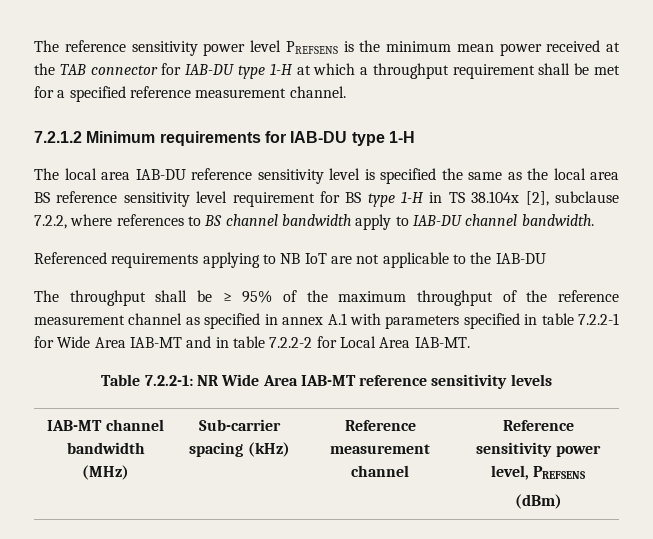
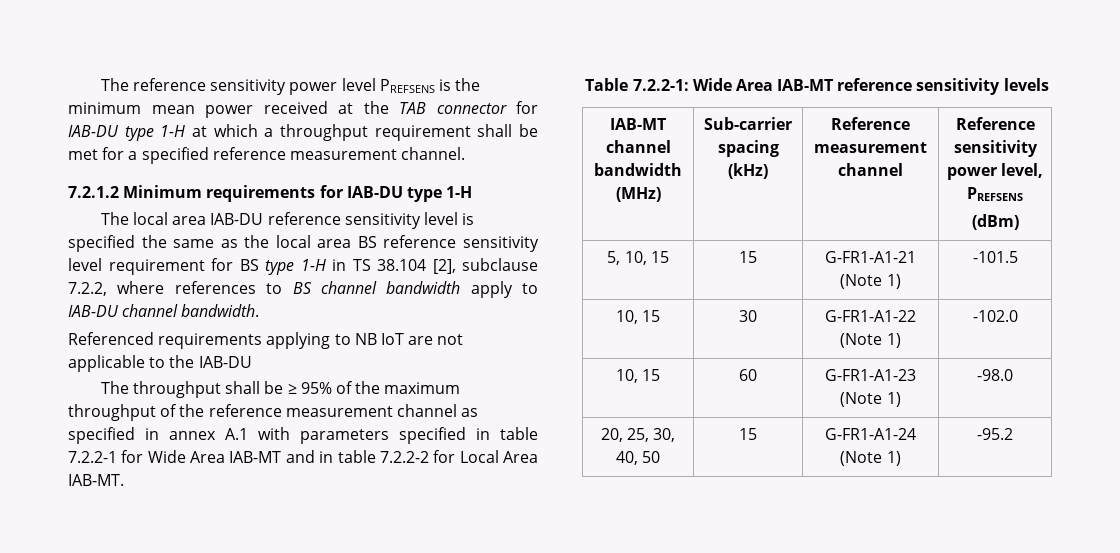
- The local area IAB-DU reference sensitivity level is specified the same as the local area BS reference sensitivity level requirement for BS type 1-H in TS 38.104x [2], subclause 7.2.2, where references to BS channel bandwidth apply to IAB-DU channel bandwidth.
+ The local area IAB-DU reference sensitivity level is specified the same as the local area BS reference sensitivity level requirement for BS type 1-H in TS 38.104 [2], subclause 7.2.2, where references to BS channel bandwidth apply to IAB-DU channel bandwidth.
- Table 7.2.2-1: NR Wide Area IAB-MT reference sensitivity levels
+ Table 7.2.2-1: Wide Area IAB-MT reference sensitivity levels
+ 5, 10, 15 | 15 | G-FR1-A1-21 (Note 1) | -101.5
+ 10, 15 | 30 | G-FR1-A1-22 (Note 1) | -102.0
+ 10, 15 | 60 | G-FR1-A1-23 (Note 1) | -98.0
+ 20, 25, 30, 40, 50 | 15 | G-FR1-A1-24 (Note 1) | -95.2

